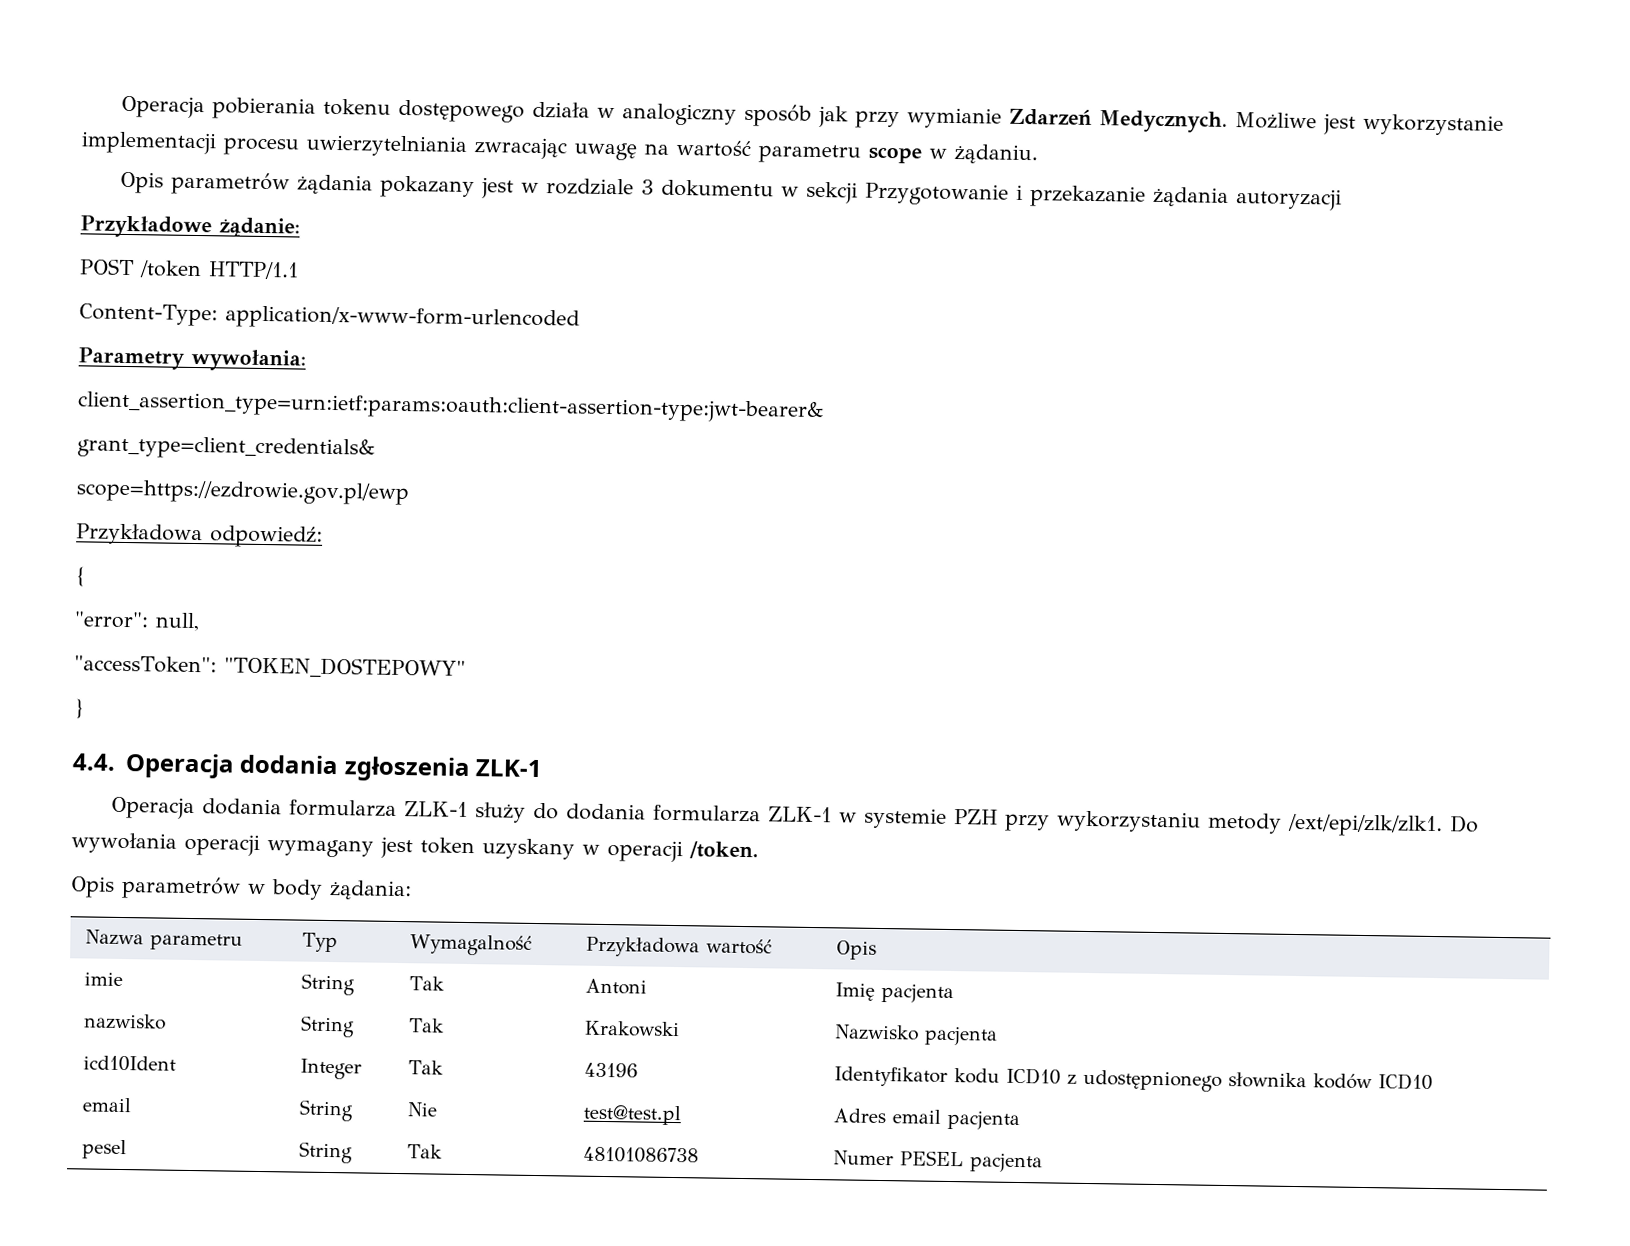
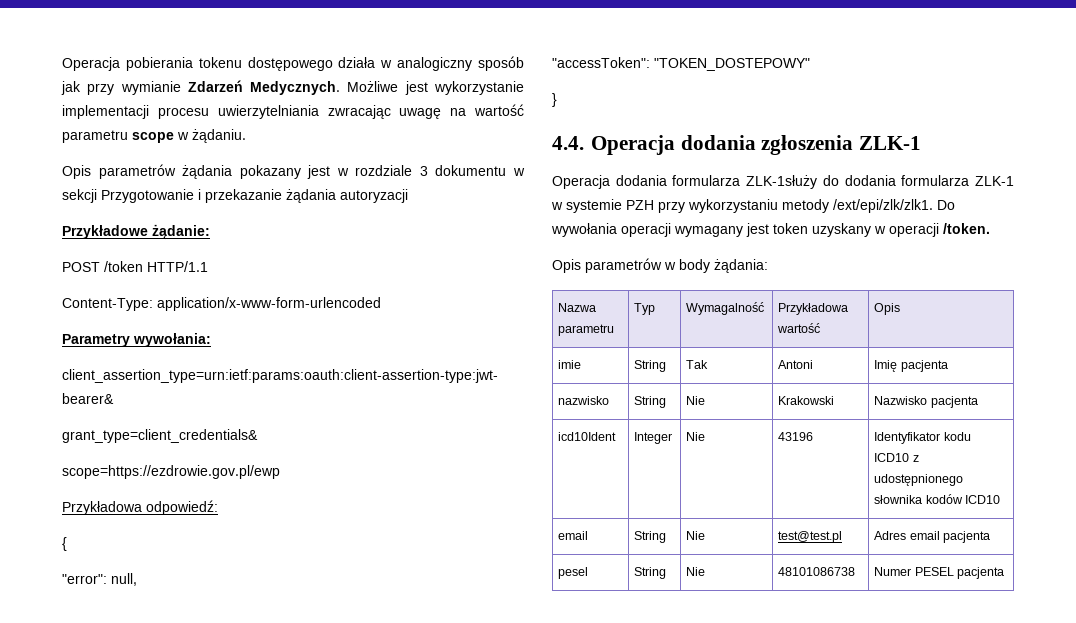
- Operacja dodania formularza ZLK-1 służy do dodania formularza ZLK-1 w systemie PZH przy wykorzystaniu metody /ext/epi/zlk/zlk1.
+ Operacja dodania formularza ZLK-1służy do dodania formularza ZLK-1 w systemie PZH przy wykorzystaniu metody /ext/epi/zlk/zlk1.
- nazwisko | String | Tak | Krakowski | Nazwisko pacjenta
+ nazwisko | String | Nie | Krakowski | Nazwisko pacjenta
- icd10Ident | Integer | Tak | 43196 | Identyfikator kodu ICD10 z udostępnionego słownika kodów ICD10
+ icd10Ident | Integer | Nie | 43196 | Identyfikator kodu ICD10 z udostępnionego słownika kodów ICD10
- pesel | String | Tak | 48101086738 | Numer PESEL pacjenta
+ pesel | String | Nie | 48101086738 | Numer PESEL pacjenta

